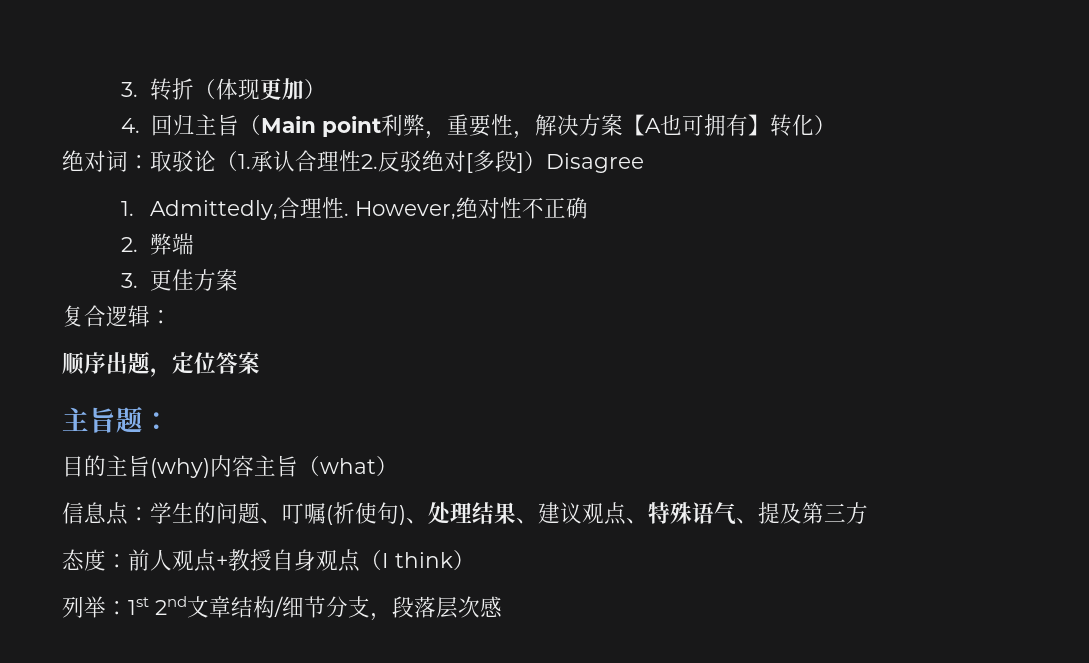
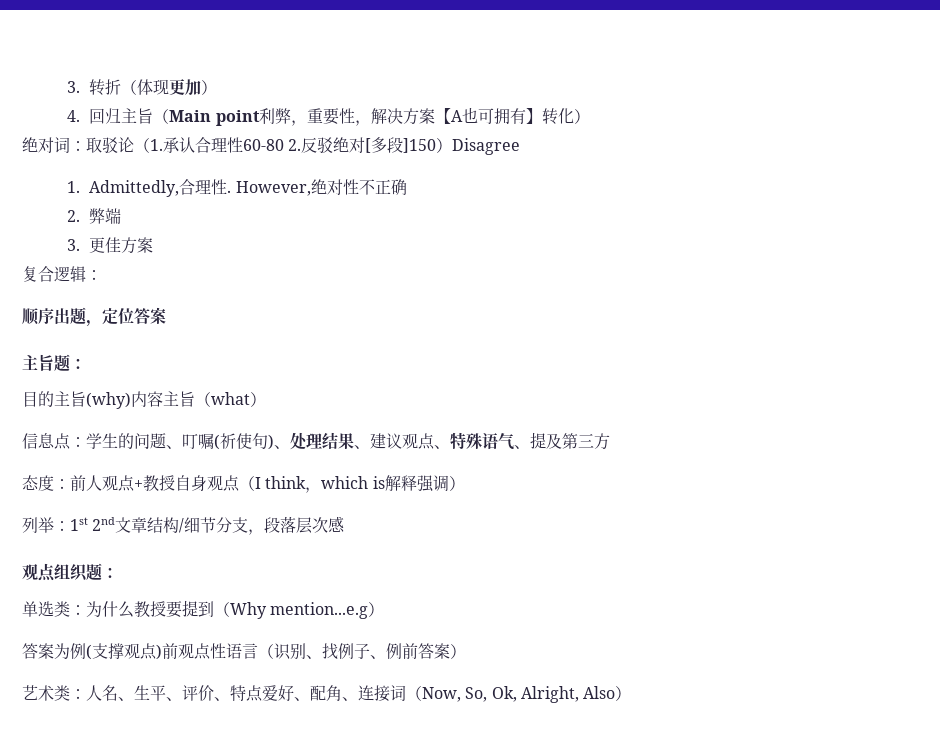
- 绝对词：取驳论（1.承认合理性2.反驳绝对[多段]）Disagree
+ 绝对词：取驳论（1.承认合理性60-80 2.反驳绝对[多段]150）Disagree
- 态度：前人观点+教授自身观点（I think）
+ 态度：前人观点+教授自身观点（I think，which is解释强调）
+ 观点组织题：
+ 单选类：为什么教授要提到（Why mention...e.g）
+ 答案为例(支撑观点)前观点性语言（识别、找例子、例前答案）
+ 艺术类：人名、生平、评价、特点爱好、配角、连接词（Now, So, Ok, Alright, Also）

